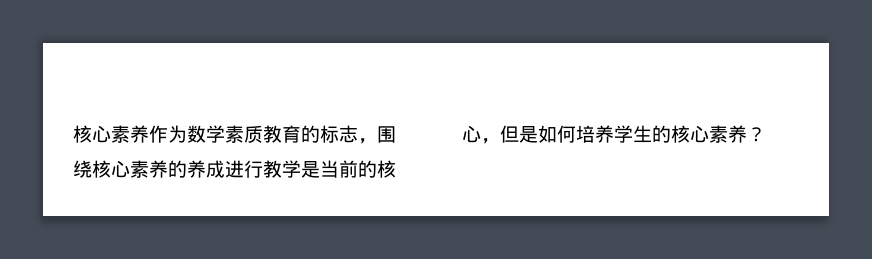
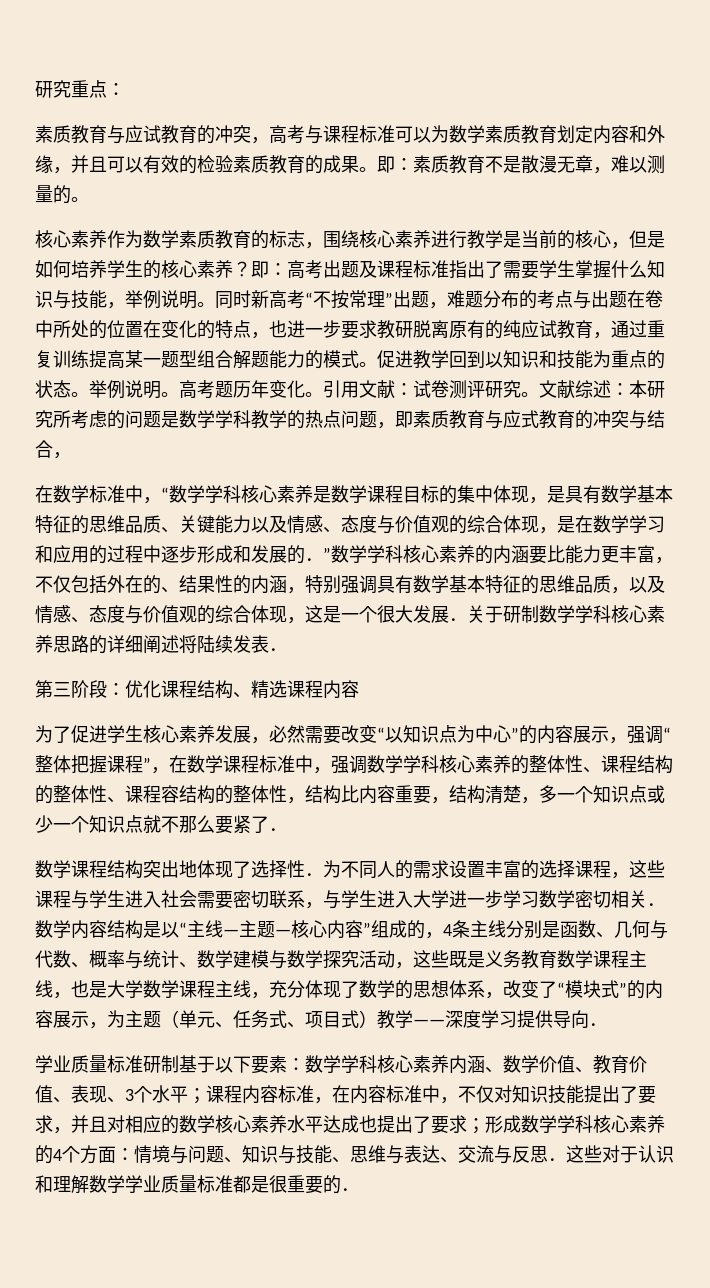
+ 研究重点：
+ 素质教育与应试教育的冲突，高考与课程标准可以为数学素质教育划定内容和外缘，并且可以有效的检验素质教育的成果。即：素质教育不是散漫无章，难以测量的。
- 核心素养作为数学素质教育的标志，围绕核心素养的养成进行教学是当前的核心，但是如何培养学生的核心素养？
+ 核心素养作为数学素质教育的标志，围绕核心素养进行教学是当前的核心，但是如何培养学生的核心素养？
+ 即：高考出题及课程标准指出了需要学生掌握什么知识与技能，举例说明。同时新高考“不按常理”出题，难题分布的考点与出题在卷中所处的位置在变化的特点，也进一步要求教研脱离原有的纯应试教育，通过重复训练提高某一题型组合解题能力的模式。促进教学回到以知识和技能为重点的状态。举例说明。高考题历年变化。引用文献：试卷测评研究。文献综述：本研究所考虑的问题是数学学科教学的热点问题，即素质教育与应式教育的冲突与结合，
+ 在数学标准中，“数学学科核心素养是数学课程目标的集中体现，是具有数学基本特征的思维品质、关键能力以及情感、态度与价值观的综合体现，是在数学学习和应用的过程中逐步形成和发展的．”数学学科核心素养的内涵要比能力更丰富，不仅包括外在的、结果性的内涵，特别强调具有数学基本特征的思维品质，以及情感、态度与价值观的综合体现，这是一个很大发展．关于研制数学学科核心素养思路的详细阐述将陆续发表．
+ 第三阶段：优化课程结构、精选课程内容
+ 为了促进学生核心素养发展，必然需要改变“以知识点为中心”的内容展示，强调“整体把握课程”，在数学课程标准中，强调数学学科核心素养的整体性、课程结构的整体性、课程容结构的整体性，结构比内容重要，结构清楚，多一个知识点或少一个知识点就不那么要紧了．
+ 数学课程结构突出地体现了选择性．为不同人的需求设置丰富的选择课程，这些课程与学生进入社会需要密切联系，与学生进入大学进一步学习数学密切相关．数学内容结构是以“主线—主题—核心内容”组成的，4条主线分别是函数、几何与代数、概率与统计、数学建模与数学探究活动，这些既是义务教育数学课程主线，也是大学数学课程主线，充分体现了数学的思想体系，改变了“模块式”的内容展示，为主题（单元、任务式、项目式）教学——深度学习提供导向．
+ 学业质量标准研制基于以下要素：数学学科核心素养内涵、数学价值、教育价值、表现、3个水平；课程内容标准，在内容标准中，不仅对知识技能提出了要求，并且对相应的数学核心素养水平达成也提出了要求；形成数学学科核心素养的4个方面：情境与问题、知识与技能、思维与表达、交流与反思．这些对于认识和理解数学学业质量标准都是很重要的．

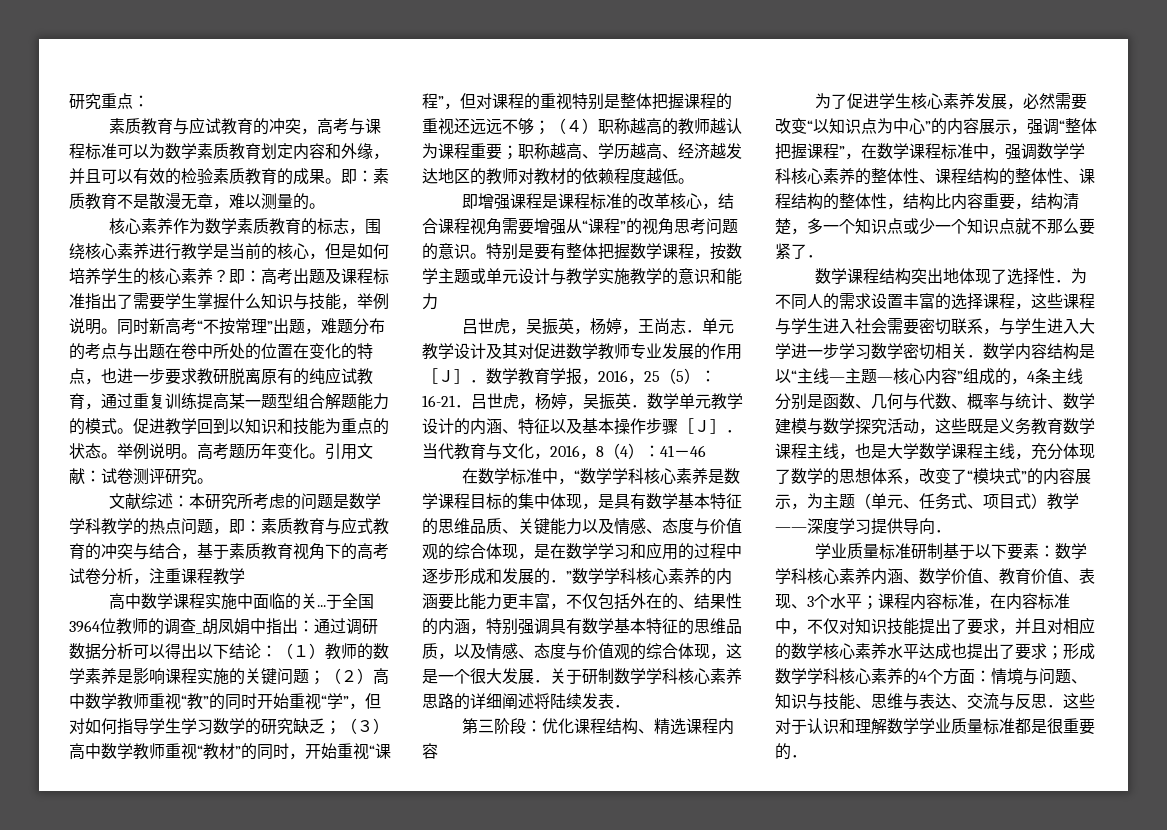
- 引用文献：试卷测评研究。文献综述：本研究所考虑的问题是数学学科教学的热点问题，即素质教育与应式教育的冲突与结合，
+ 引用文献：试卷测评研究。
+ 文献综述：本研究所考虑的问题是数学学科教学的热点问题，即：素质教育与应式教育的冲突与结合，基于素质教育视角下的高考试卷分析，注重课程教学
+ 高中数学课程实施中面临的关...于全国3964位教师的调查_胡凤娟中指出：通过调研数据分析可以得出以下结论：（１）教师的数学素养是影响课程实施的关键问题；（２）高中数学教师重视“教”的同时开始重视“学”，但对如何指导学生学习数学的研究缺乏；（３）高中数学教师重视“教材”的同时，开始重视“课程”，但对课程的重视特别是整体把握课程的重视还远远不够；（４）职称越高的教师越认为课程重要；职称越高、学历越高、经济越发达地区的教师对教材的依赖程度越低。
+ 即增强课程是课程标准的改革核心，结合课程视角需要增强从“课程”的视角思考问题的意识。特别是要有整体把握数学课程，按数学主题或单元设计与教学实施教学的意识和能力
+ 吕世虎，吴振英，杨婷，王尚志．单元教学设计及其对促进数学教师专业发展的作用［Ｊ］．数学教育学报，2016，25（5）：16-21．吕世虎，杨婷，吴振英．数学单元教学设计的内涵、特征以及基本操作步骤［Ｊ］．当代教育与文化，2016，8（4）：41－46
- 为了促进学生核心素养发展，必然需要改变“以知识点为中心”的内容展示，强调“整体把握课程”，在数学课程标准中，强调数学学科核心素养的整体性、课程结构的整体性、课程容结构的整体性，结构比内容重要，结构清楚，多一个知识点或少一个知识点就不那么要紧了．
+ 为了促进学生核心素养发展，必然需要改变“以知识点为中心”的内容展示，强调“整体把握课程”，在数学课程标准中，强调数学学科核心素养的整体性、课程结构的整体性、课程结构的整体性，结构比内容重要，结构清楚，多一个知识点或少一个知识点就不那么要紧了．

